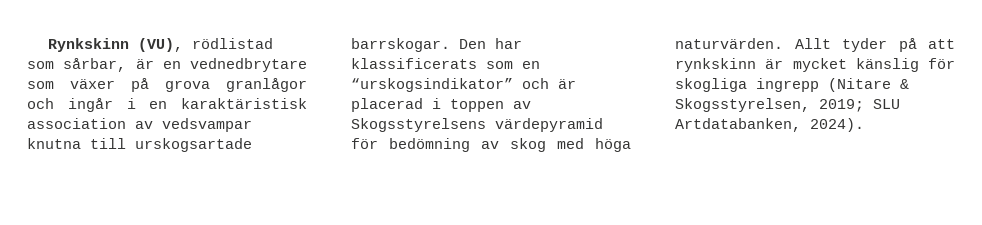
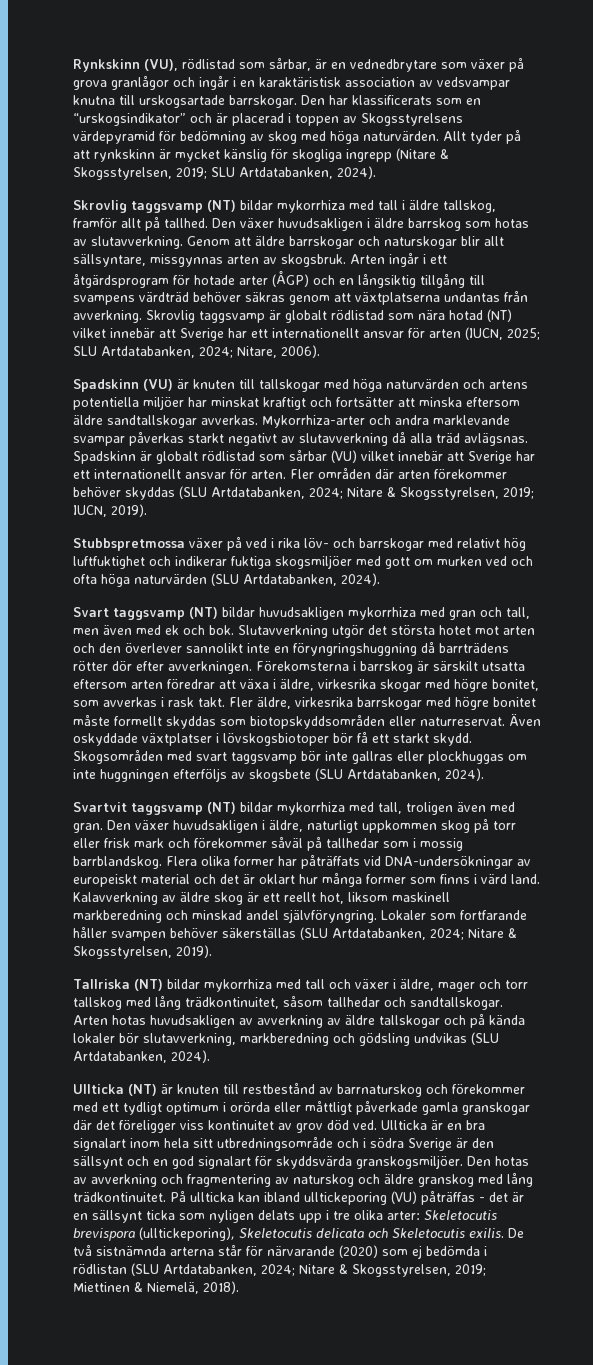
+ Skrovlig taggsvamp (NT) bildar mykorrhiza med tall i äldre tallskog, framför allt på tallhed. Den växer huvudsakligen i äldre barrskog som hotas av slutavverkning. Genom att äldre barrskogar och naturskogar blir allt sällsyntare, missgynnas arten av skogsbruk. Arten ingår i ett åtgärdsprogram för hotade arter (ÅGP) och en långsiktig tillgång till svampens värdträd behöver säkras genom att växtplatserna undantas från avverkning. Skrovlig taggsvamp är globalt rödlistad som nära hotad (NT) vilket innebär att Sverige har ett internationellt ansvar för arten (IUCN, 2025; SLU Artdatabanken, 2024; Nitare, 2006).
+ Spadskinn (VU) är knuten till tallskogar med höga naturvärden och artens potentiella miljöer har minskat kraftigt och fortsätter att minska eftersom äldre sandtallskogar avverkas. Mykorrhiza-arter och andra marklevande svampar påverkas starkt negativt av slutavverkning då alla träd avlägsnas. Spadskinn är globalt rödlistad som sårbar (VU) vilket innebär att Sverige har ett internationellt ansvar för arten. Fler områden där arten förekommer behöver skyddas (SLU Artdatabanken, 2024; Nitare & Skogsstyrelsen, 2019; IUCN, 2019).
+ Stubbspretmossa växer på ved i rika löv- och barrskogar med relativt hög luftfuktighet och indikerar fuktiga skogsmiljöer med gott om murken ved och ofta höga naturvärden (SLU Artdatabanken, 2024).
+ Svart taggsvamp (NT) bildar huvudsakligen mykorrhiza med gran och tall, men även med ek och bok. Slutavverkning utgör det största hotet mot arten och den överlever sannolikt inte en föryngringshuggning då barrträdens rötter dör efter avverkningen. Förekomsterna i barrskog är särskilt utsatta eftersom arten föredrar att växa i äldre, virkesrika skogar med högre bonitet, som avverkas i rask takt. Fler äldre, virkesrika barrskogar med högre bonitet måste formellt skyddas som biotopskyddsområden eller naturreservat. Även oskyddade växtplatser i lövskogsbiotoper bör få ett starkt skydd. Skogsområden med svart taggsvamp bör inte gallras eller plockhuggas om inte huggningen efterföljs av skogsbete (SLU Artdatabanken, 2024).
+ Svartvit taggsvamp (NT) bildar mykorrhiza med tall, troligen även med gran. Den växer huvudsakligen i äldre, naturligt uppkommen skog på torr eller frisk mark och förekommer såväl på tallhedar som i mossig barrblandskog. Flera olika former har påträffats vid DNA-undersökningar av europeiskt material och det är oklart hur många former som finns i värd land. Kalavverkning av äldre skog är ett reellt hot, liksom maskinell markberedning och minskad andel självföryngring. Lokaler som fortfarande håller svampen behöver säkerställas (SLU Artdatabanken, 2024; Nitare & Skogsstyrelsen, 2019).
+ Tallriska (NT) bildar mykorrhiza med tall och växer i äldre, mager och torr tallskog med lång trädkontinuitet, såsom tallhedar och sandtallskogar. Arten hotas huvudsakligen av avverkning av äldre tallskogar och på kända lokaler bör slutavverkning, markberedning och gödsling undvikas (SLU Artdatabanken, 2024).
+ Ullticka (NT) är knuten till restbestånd av barrnaturskog och förekommer med ett tydligt optimum i orörda eller måttligt påverkade gamla granskogar där det föreligger viss kontinuitet av grov död ved. Ullticka är en bra signalart inom hela sitt utbredningsområde och i södra Sverige är den sällsynt och en god signalart för skyddsvärda granskogsmiljöer. Den hotas av avverkning och fragmentering av naturskog och äldre granskog med lång trädkontinuitet. På ullticka kan ibland ulltickeporing (VU) påträffas - det är en sällsynt ticka som nyligen delats upp i tre olika arter: Skeletocutis brevispora (ulltickeporing), Skeletocutis delicata och Skeletocutis exilis. De två sistnämnda arterna står för närvarande (2020) som ej bedömda i rödlistan (SLU Artdatabanken, 2024; Nitare & Skogsstyrelsen, 2019; Miettinen & Niemelä, 2018).

